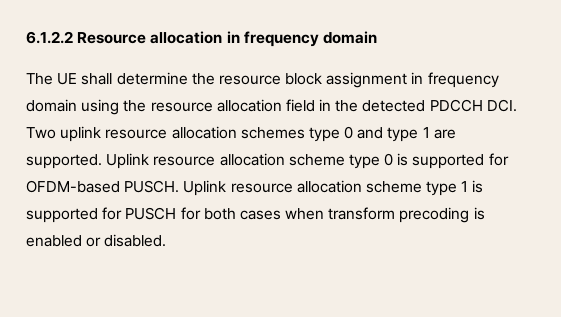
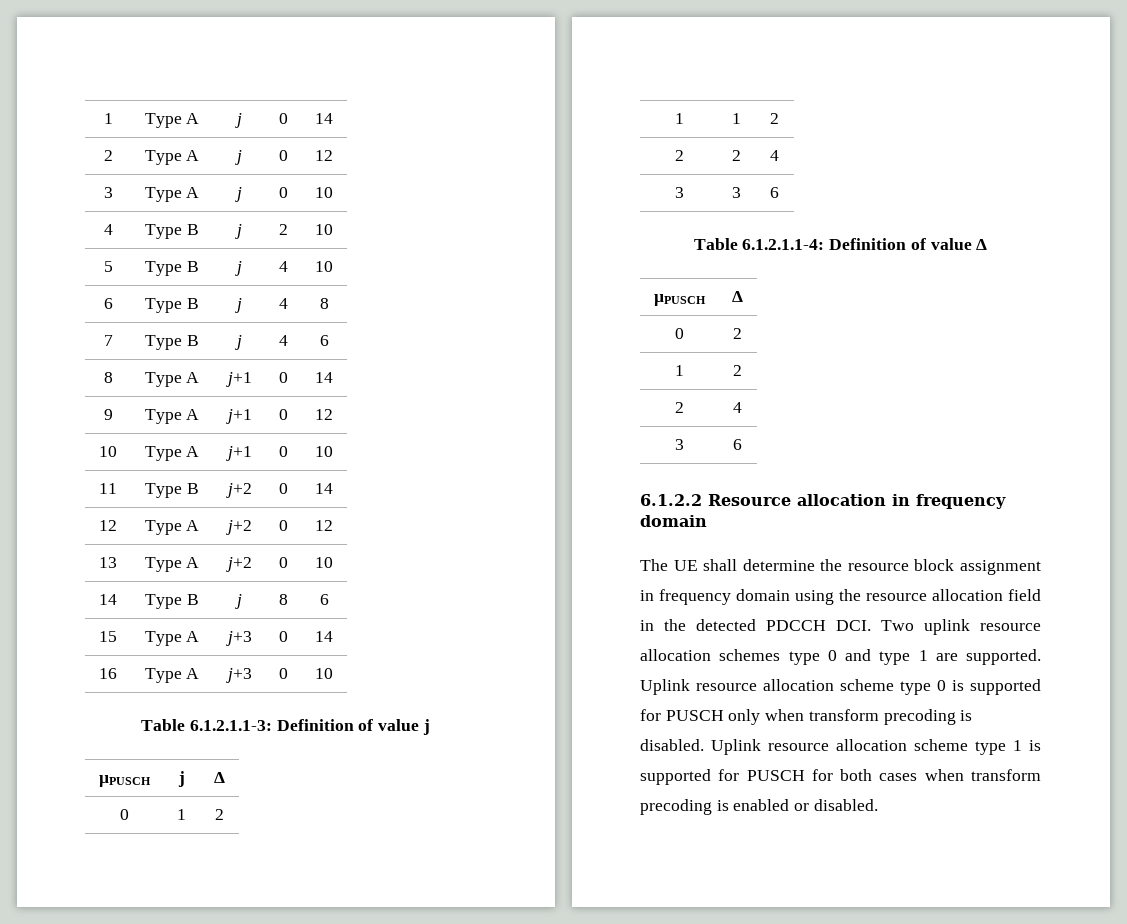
+ 1 | Type A | j | 0 | 14
+ 2 | Type A | j | 0 | 12
+ 3 | Type A | j | 0 | 10
+ 4 | Type B | j | 2 | 10
+ 5 | Type B | j | 4 | 10
+ 6 | Type B | j | 4 | 8
+ 7 | Type B | j | 4 | 6
+ 8 | Type A | j+1 | 0 | 14
+ 9 | Type A | j+1 | 0 | 12
+ 10 | Type A | j+1 | 0 | 10
+ 11 | Type B | j+2 | 0 | 14
+ 12 | Type A | j+2 | 0 | 12
+ 13 | Type A | j+2 | 0 | 10
+ 14 | Type B | j | 8 | 6
+ 15 | Type A | j+3 | 0 | 14
+ 16 | Type A | j+3 | 0 | 10
+ Table 6.1.2.1.1-3: Definition of value j
+ µPUSCH | j | Δ
+ 0 | 1 | 2
+ 1 | 1 | 2
+ 2 | 2 | 4
+ 3 | 3 | 6
+ Table 6.1.2.1.1-4: Definition of value Δ
+ µPUSCH | Δ
+ 0 | 2
+ 1 | 2
+ 2 | 4
+ 3 | 6
- Uplink resource allocation scheme type 0 is supported for OFDM-based PUSCH.
+ Uplink resource allocation scheme type 0 is supported for PUSCH only when transform precoding is disabled.

